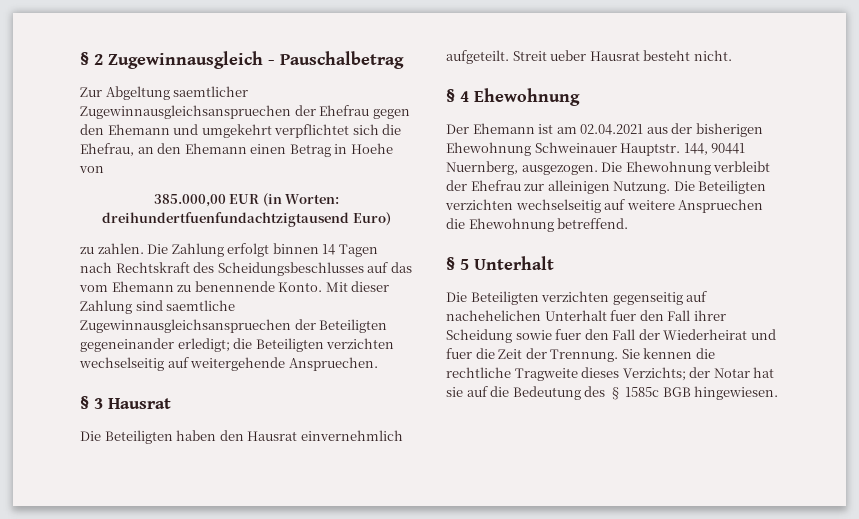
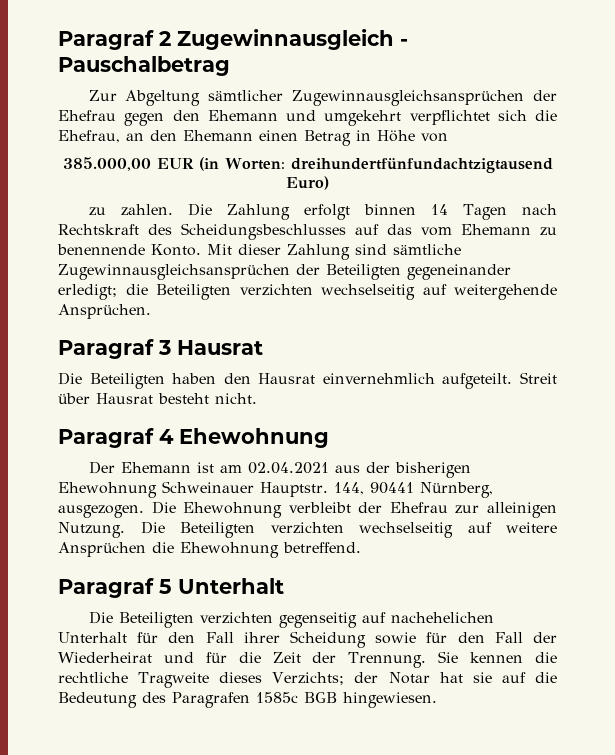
- § 2 Zugewinnausgleich - Pauschalbetrag
+ Paragraf 2 Zugewinnausgleich - Pauschalbetrag
- Zur Abgeltung saemtlicher Zugewinnausgleichsanspruechen der Ehefrau gegen den Ehemann und umgekehrt verpflichtet sich die Ehefrau, an den Ehemann einen Betrag in Hoehe von
+ Zur Abgeltung sämtlicher Zugewinnausgleichsansprüchen der Ehefrau gegen den Ehemann und umgekehrt verpflichtet sich die Ehefrau, an den Ehemann einen Betrag in Höhe von
- 385.000,00 EUR (in Worten: dreihundertfuenfundachtzigtausend Euro)
+ 385.000,00 EUR (in Worten: dreihundertfünfundachtzigtausend Euro)
- Mit dieser Zahlung sind saemtliche Zugewinnausgleichsanspruechen der Beteiligten gegeneinander erledigt; die Beteiligten verzichten wechselseitig auf weitergehende Anspruechen.
- § 3 Hausrat
+ Mit dieser Zahlung sind sämtliche Zugewinnausgleichsansprüchen der Beteiligten gegeneinander erledigt; die Beteiligten verzichten wechselseitig auf weitergehende Ansprüchen.
+ Paragraf 3 Hausrat
- Streit ueber Hausrat besteht nicht.
+ Streit über Hausrat besteht nicht.
- § 4 Ehewohnung
+ Paragraf 4 Ehewohnung
- 144, 90441 Nuernberg, ausgezogen.
+ 144, 90441 Nürnberg, ausgezogen.
- Die Beteiligten verzichten wechselseitig auf weitere Anspruechen die Ehewohnung betreffend.
+ Die Beteiligten verzichten wechselseitig auf weitere Ansprüchen die Ehewohnung betreffend.
- § 5 Unterhalt
+ Paragraf 5 Unterhalt
- Die Beteiligten verzichten gegenseitig auf nachehelichen Unterhalt fuer den Fall ihrer Scheidung sowie fuer den Fall der Wiederheirat und fuer die Zeit der Trennung.
+ Die Beteiligten verzichten gegenseitig auf nachehelichen Unterhalt für den Fall ihrer Scheidung sowie für den Fall der Wiederheirat und für die Zeit der Trennung.
- Sie kennen die rechtliche Tragweite dieses Verzichts; der Notar hat sie auf die Bedeutung des § 1585c BGB hingewiesen.
+ Sie kennen die rechtliche Tragweite dieses Verzichts; der Notar hat sie auf die Bedeutung des Paragrafen 1585c BGB hingewiesen.

